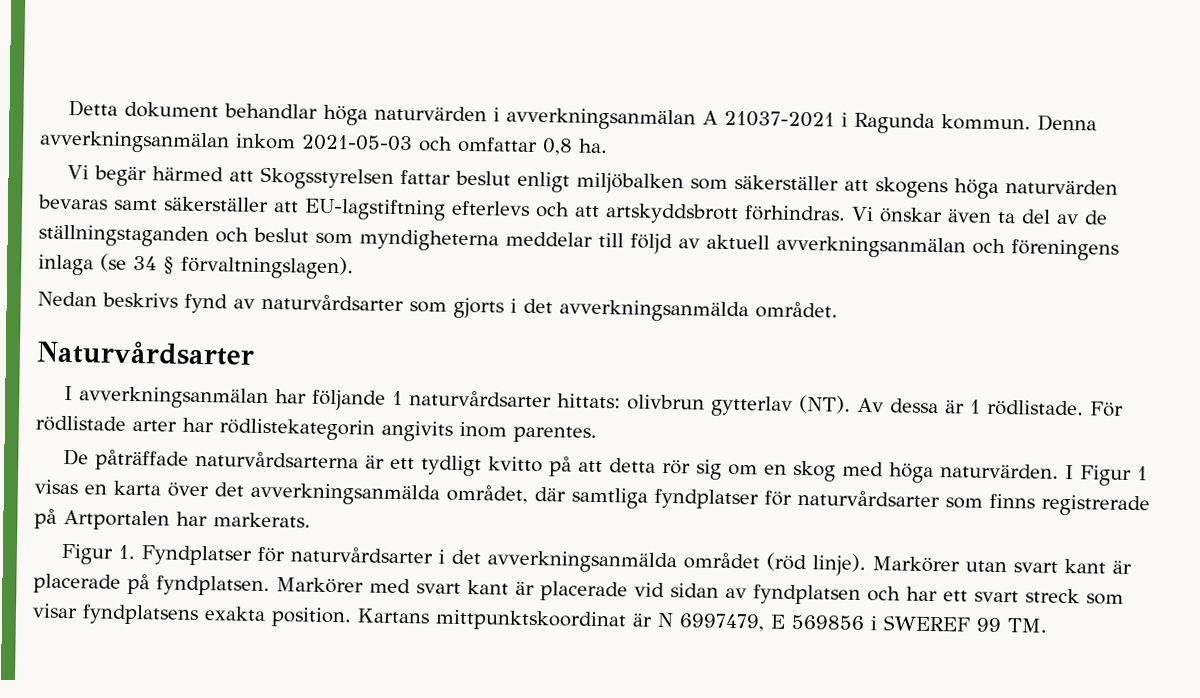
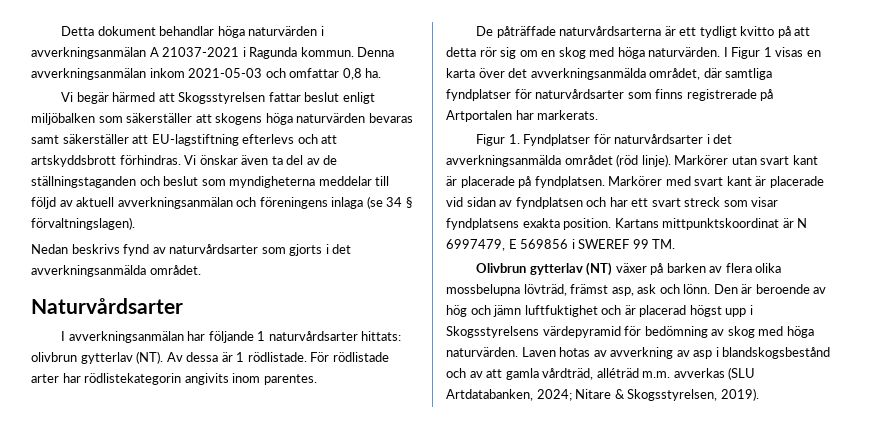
+ Olivbrun gytterlav (NT) växer på barken av flera olika mossbelupna lövträd, främst asp, ask och lönn. Den är beroende av hög och jämn luftfuktighet och är placerad högst upp i Skogsstyrelsens värdepyramid för bedömning av skog med höga naturvärden. Laven hotas av avverkning av asp i blandskogsbestånd och av att gamla vårdträd, alléträd m.m. avverkas (SLU Artdatabanken, 2024; Nitare & Skogsstyrelsen, 2019).

